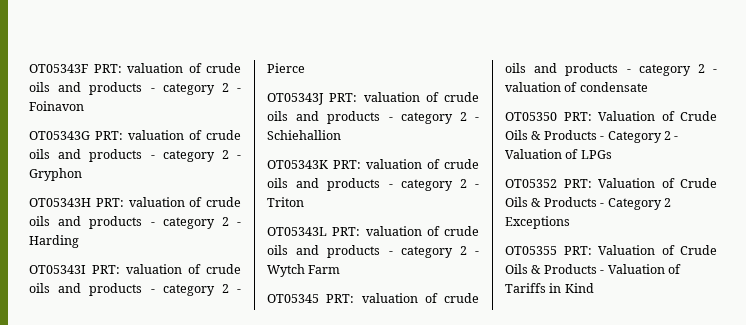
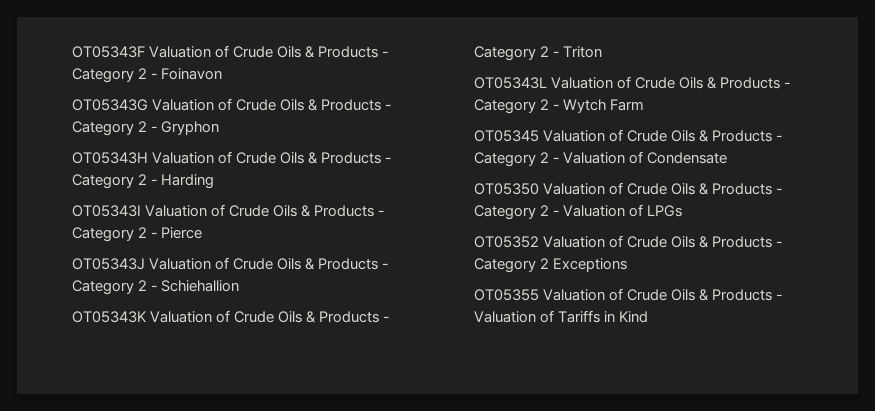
- OT05343F PRT: valuation of crude oils and products - category 2 - Foinavon
- OT05343G PRT: valuation of crude oils and products - category 2 - Gryphon
- OT05343H PRT: valuation of crude oils and products - category 2 - Harding
- OT05343I PRT: valuation of crude oils and products - category 2 - Pierce
- OT05343J PRT: valuation of crude oils and products - category 2 - Schiehallion
- OT05343K PRT: valuation of crude oils and products - category 2 - Triton
- OT05343L PRT: valuation of crude oils and products - category 2 - Wytch Farm
+ OT05343F Valuation of Crude Oils & Products - Category 2 - Foinavon
+ OT05343G Valuation of Crude Oils & Products - Category 2 - Gryphon
+ OT05343H Valuation of Crude Oils & Products - Category 2 - Harding
+ OT05343I Valuation of Crude Oils & Products - Category 2 - Pierce
+ OT05343J Valuation of Crude Oils & Products - Category 2 - Schiehallion
+ OT05343K Valuation of Crude Oils & Products - Category 2 - Triton
+ OT05343L Valuation of Crude Oils & Products - Category 2 - Wytch Farm
- OT05345 PRT: valuation of crude oils and products - category 2 - valuation of condensate
+ OT05345 Valuation of Crude Oils & Products - Category 2 - Valuation of Condensate
- OT05350 PRT: Valuation of Crude Oils & Products - Category 2 - Valuation of LPGs
+ OT05350 Valuation of Crude Oils & Products - Category 2 - Valuation of LPGs
- OT05352 PRT: Valuation of Crude Oils & Products - Category 2 Exceptions
+ OT05352 Valuation of Crude Oils & Products - Category 2 Exceptions
- OT05355 PRT: Valuation of Crude Oils & Products - Valuation of Tariffs in Kind
+ OT05355 Valuation of Crude Oils & Products - Valuation of Tariffs in Kind

